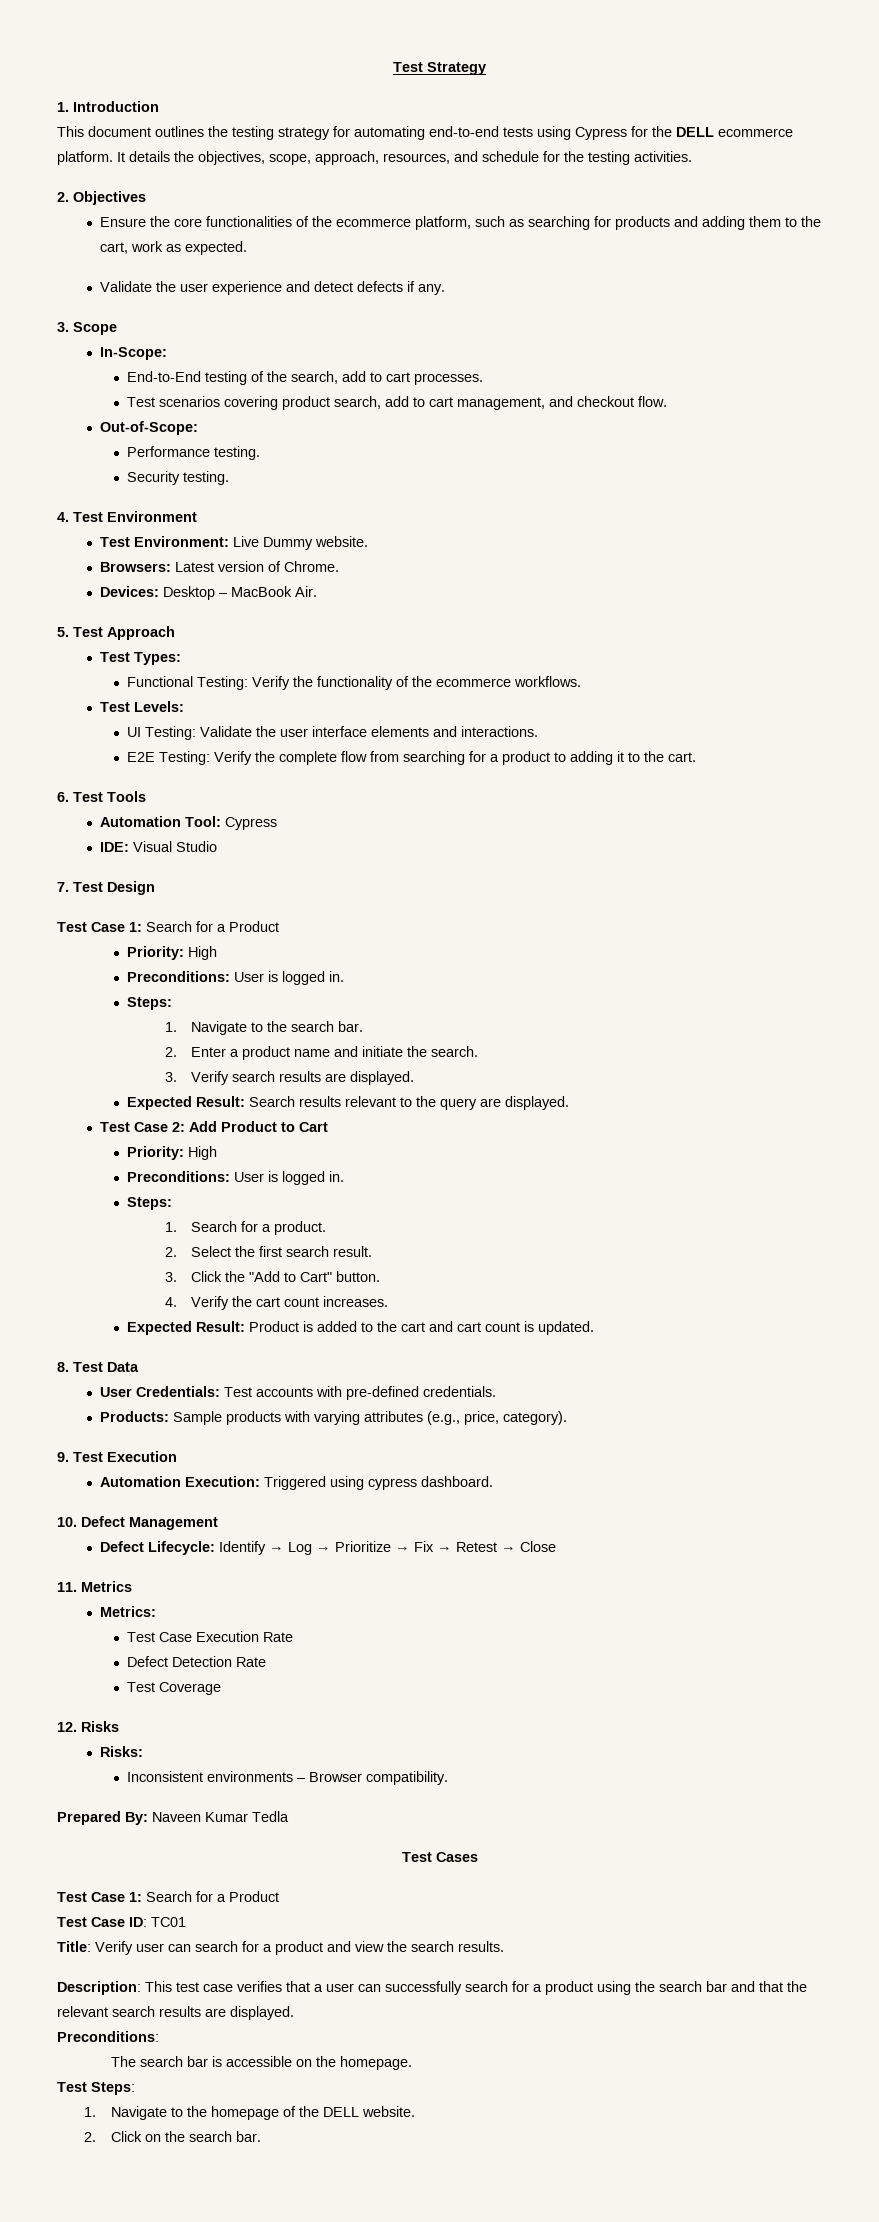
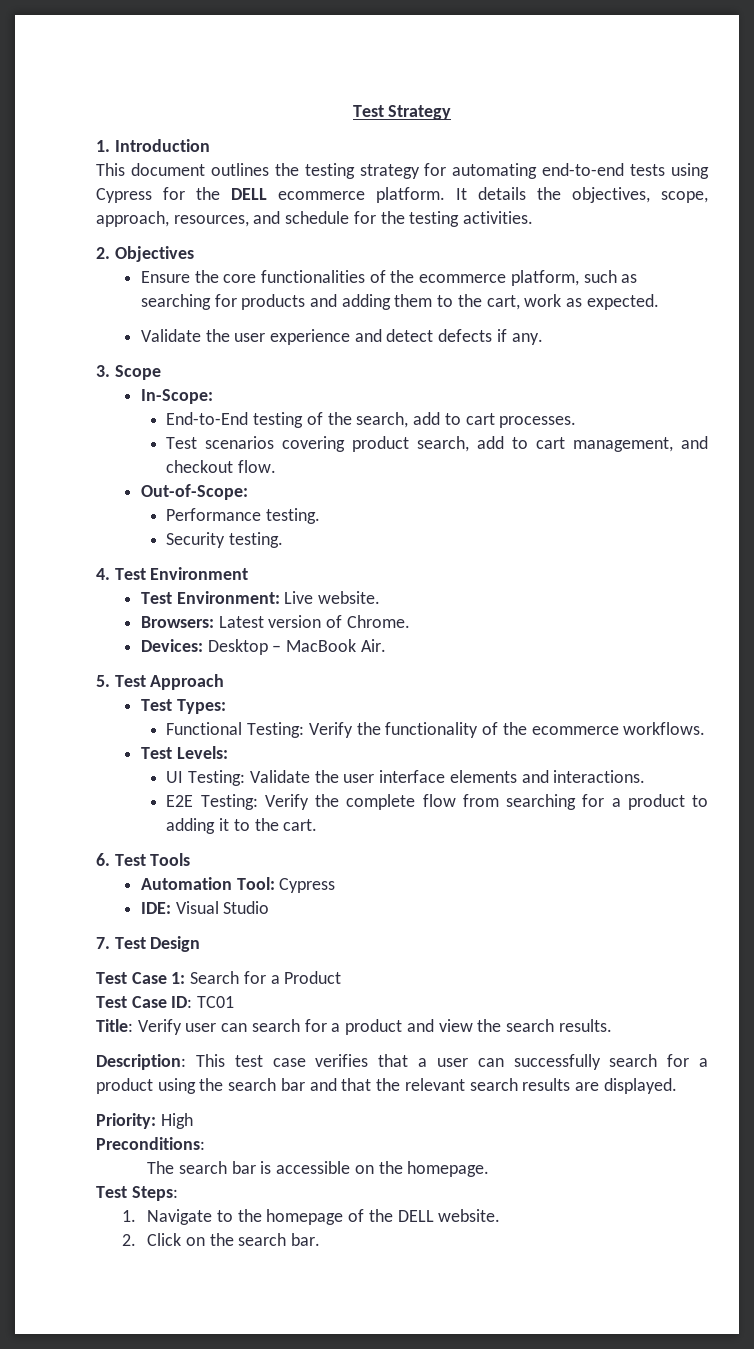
- Test Environment: Live Dummy website.
+ Test Environment: Live website.
  7. Test Design
- Test Case 1: Search for a Product
- Priority: High
- Preconditions: User is logged in.
- Steps:
- 1. Navigate to the search bar.
- 2. Enter a product name and initiate the search.
- 3. Verify search results are displayed.
- Expected Result: Search results relevant to the query are displayed.
- Test Case 2: Add Product to Cart
- Priority: High
- Preconditions: User is logged in.
- Steps:
- 1. Search for a product.
- 2. Select the first search result.
- 3. Click the "Add to Cart" button.
- 4. Verify the cart count increases.
- Expected Result: Product is added to the cart and cart count is updated.
- 8. Test Data
- User Credentials: Test accounts with pre-defined credentials.
- Products: Sample products with varying attributes (e.g., price, category).
- 9. Test Execution
- Automation Execution: Triggered using cypress dashboard.
- 10. Defect Management
- Defect Lifecycle: Identify → Log → Prioritize → Fix → Retest → Close
- 11. Metrics
- Metrics:
- Test Case Execution Rate
- Defect Detection Rate
- Test Coverage
- 12. Risks
- Risks:
- Inconsistent environments – Browser compatibility.
- Prepared By: Naveen Kumar Tedla
- Test Cases
+ Priority: High

